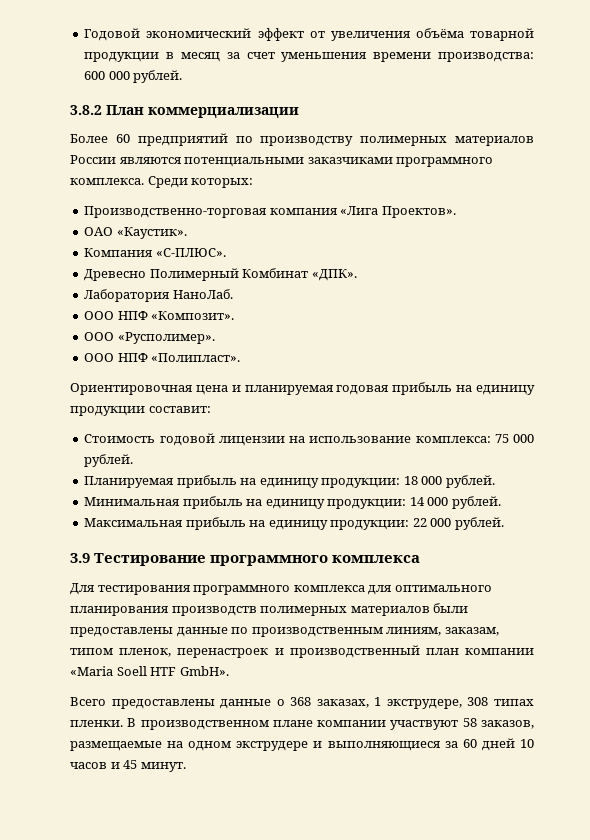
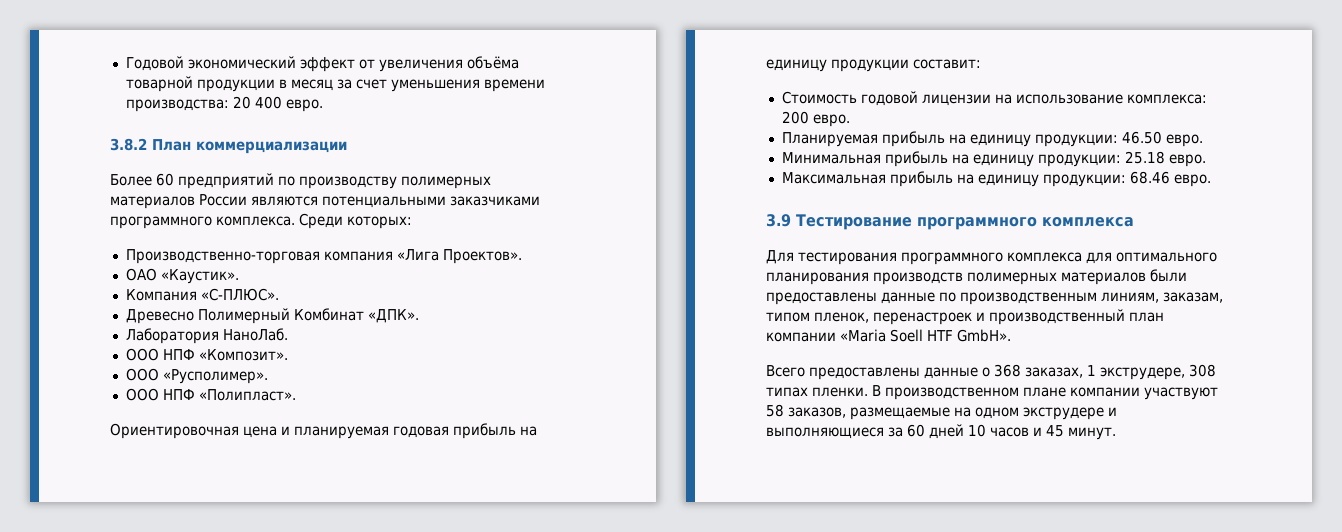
- Годовой экономический эффект от увеличения объёма товарной продукции в месяц за счет уменьшения времени производства: 600 000 рублей.
+ Годовой экономический эффект от увеличения объёма товарной продукции в месяц за счет уменьшения времени производства: 20 400 евро.
- Стоимость годовой лицензии на использование комплекса: 75 000 рублей.
+ Стоимость годовой лицензии на использование комплекса: 200 евро.
- Планируемая прибыль на единицу продукции: 18 000 рублей.
+ Планируемая прибыль на единицу продукции: 46.50 евро.
- Минимальная прибыль на единицу продукции: 14 000 рублей.
+ Минимальная прибыль на единицу продукции: 25.18 евро.
- Максимальная прибыль на единицу продукции: 22 000 рублей.
+ Максимальная прибыль на единицу продукции: 68.46 евро.

